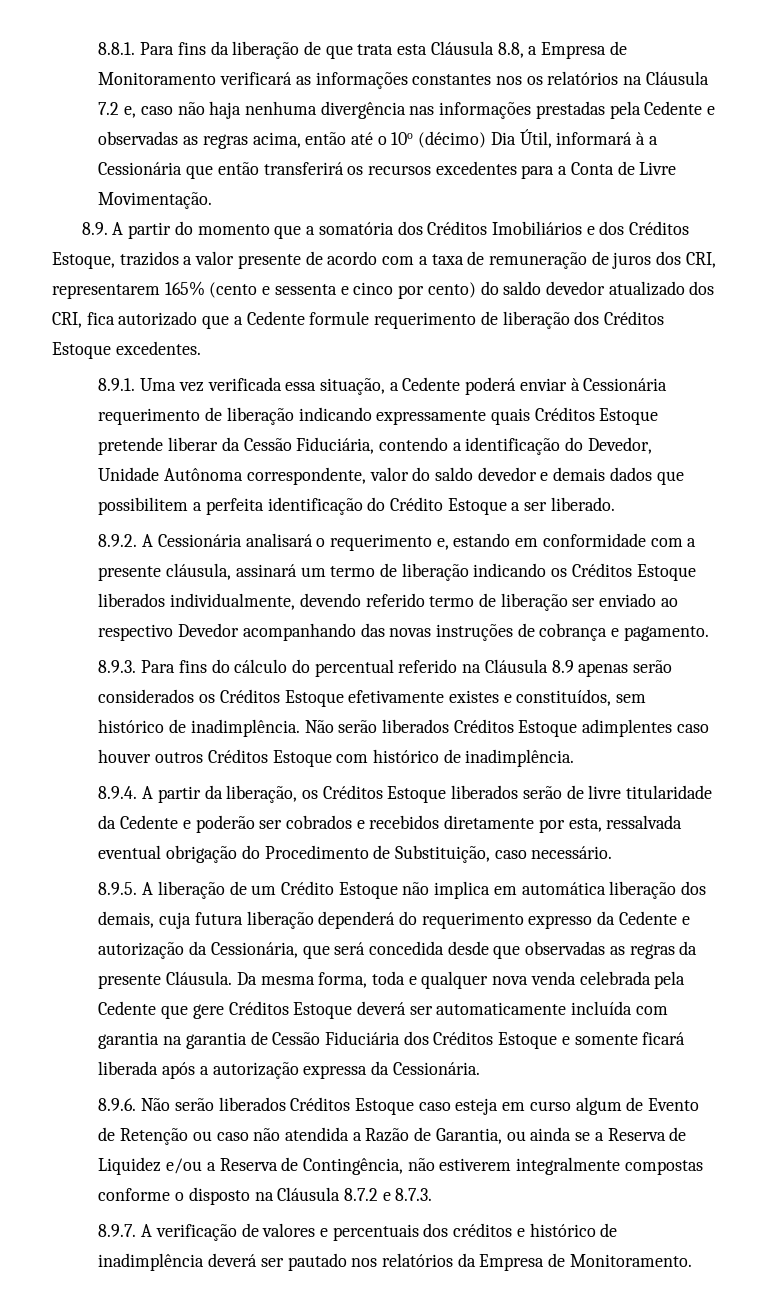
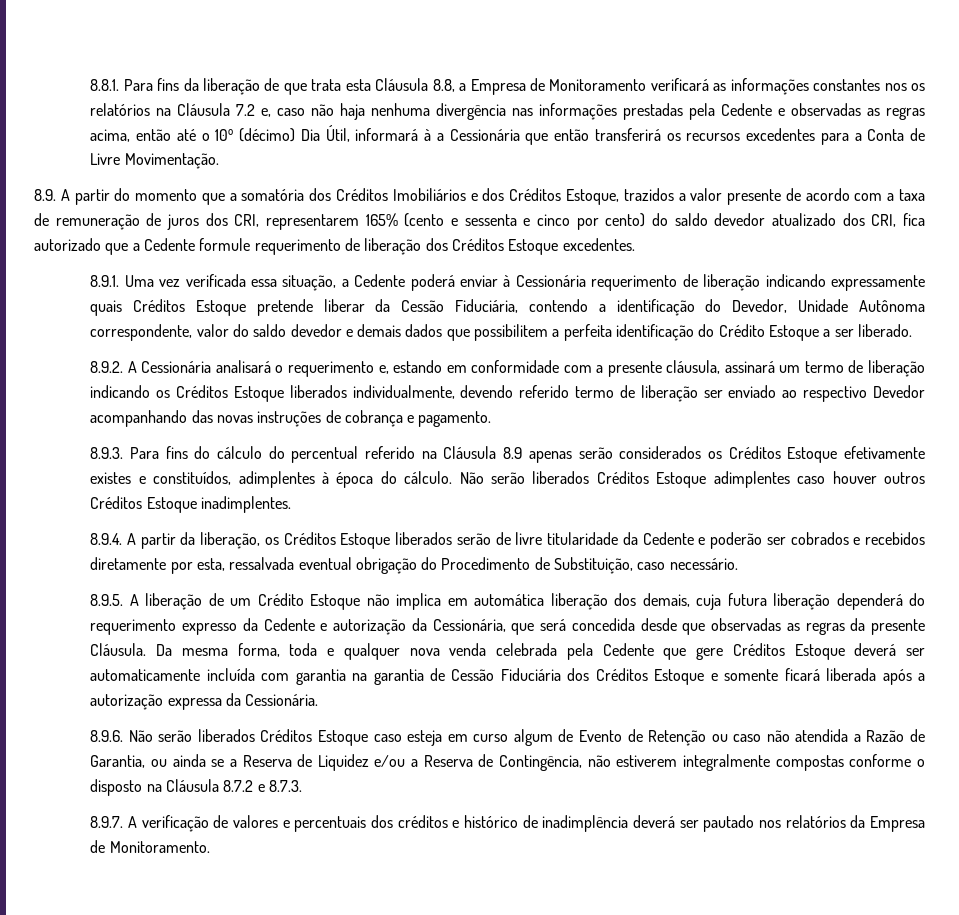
- 8.9.3. Para fins do cálculo do percentual referido na Cláusula 8.9 apenas serão considerados os Créditos Estoque efetivamente existes e constituídos, sem histórico de inadimplência.
+ 8.9.3. Para fins do cálculo do percentual referido na Cláusula 8.9 apenas serão considerados os Créditos Estoque efetivamente existes e constituídos, adimplentes à época do cálculo.
- Não serão liberados Créditos Estoque adimplentes caso houver outros Créditos Estoque com histórico de inadimplência.
+ Não serão liberados Créditos Estoque adimplentes caso houver outros Créditos Estoque inadimplentes.

